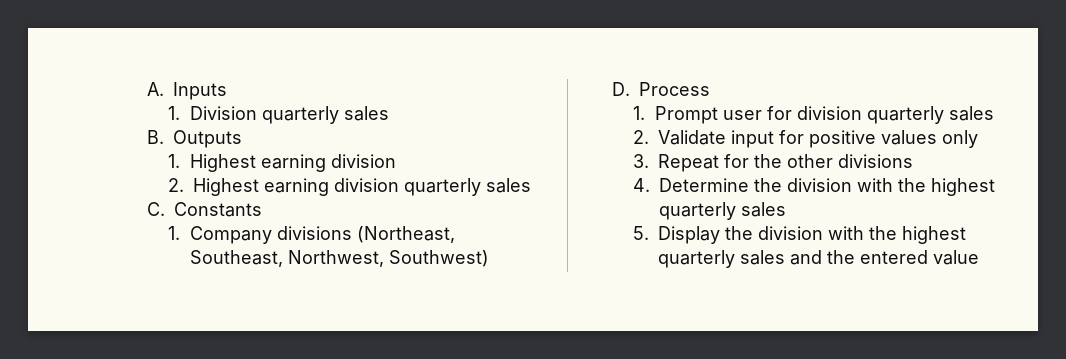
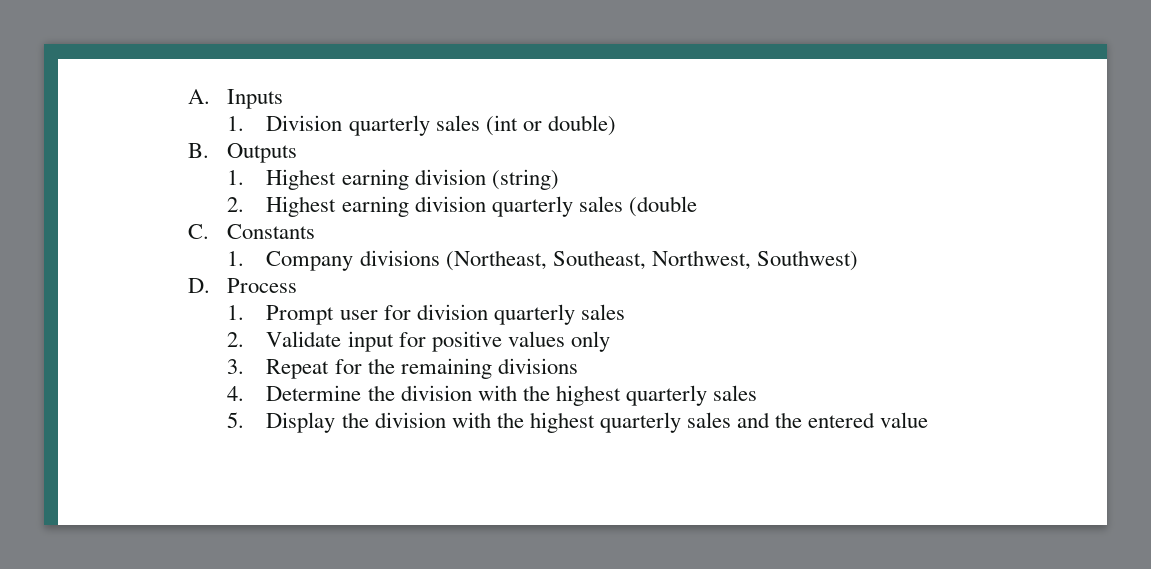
- 1. Division quarterly sales
+ 1. Division quarterly sales (int or double)
- 1. Highest earning division
+ 1. Highest earning division (string)
- 2. Highest earning division quarterly sales
+ 2. Highest earning division quarterly sales (double
- 3. Repeat for the other divisions
+ 3. Repeat for the remaining divisions

